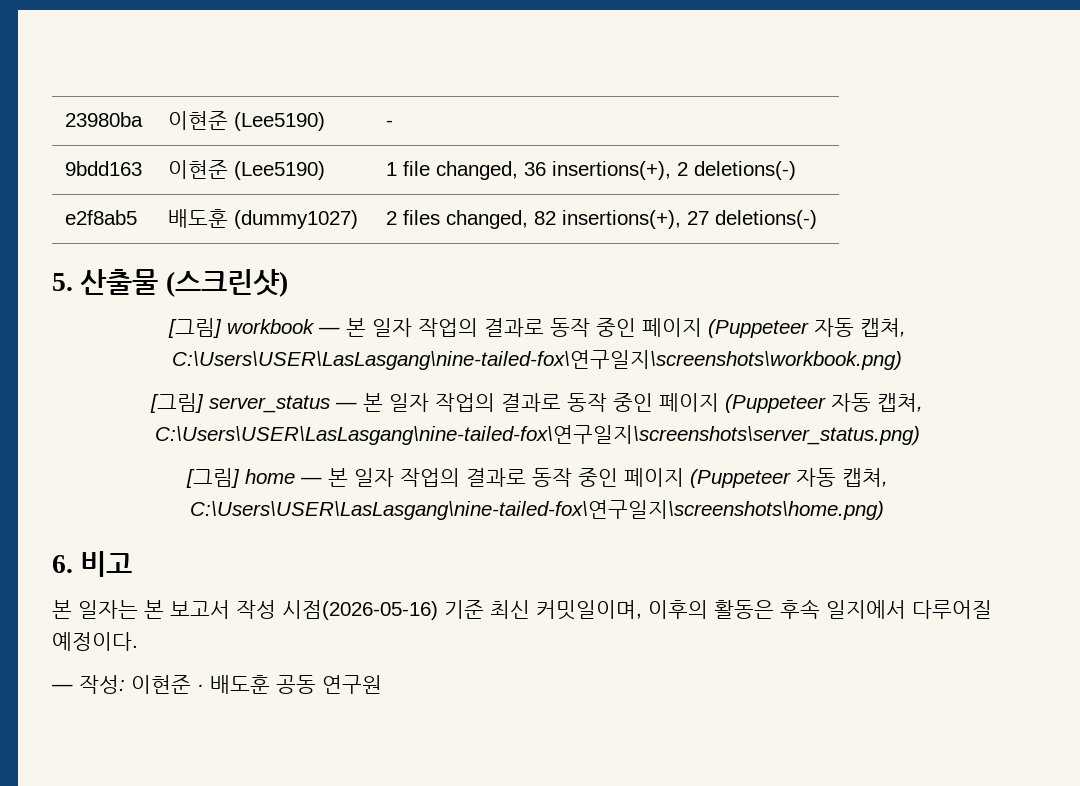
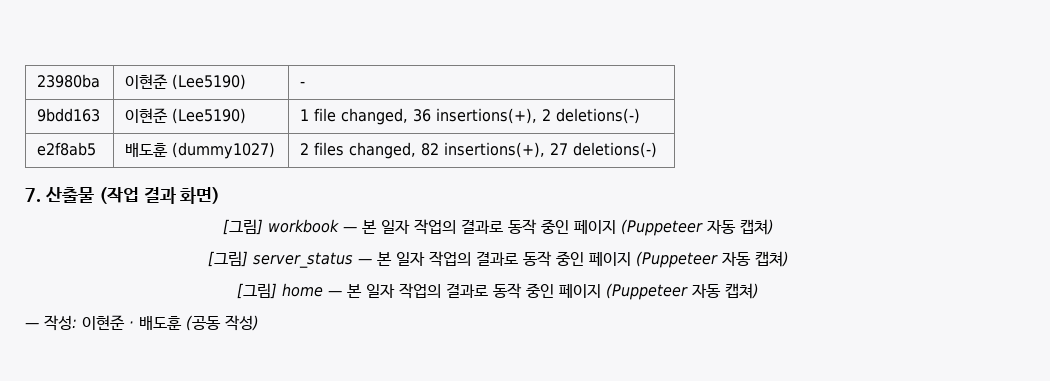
- 5. 산출물 (스크린샷)
+ 7. 산출물 (작업 결과 화면)
- [그림] workbook — 본 일자 작업의 결과로 동작 중인 페이지 (Puppeteer 자동 캡쳐, C:\Users\USER\LasLasgang\nine-tailed-fox\연구일지\screenshots\workbook.png)
+ [그림] workbook — 본 일자 작업의 결과로 동작 중인 페이지 (Puppeteer 자동 캡쳐)
- [그림] server_status — 본 일자 작업의 결과로 동작 중인 페이지 (Puppeteer 자동 캡쳐, C:\Users\USER\LasLasgang\nine-tailed-fox\연구일지\screenshots\server_status.png)
+ [그림] server_status — 본 일자 작업의 결과로 동작 중인 페이지 (Puppeteer 자동 캡쳐)
- [그림] home — 본 일자 작업의 결과로 동작 중인 페이지 (Puppeteer 자동 캡쳐, C:\Users\USER\LasLasgang\nine-tailed-fox\연구일지\screenshots\home.png)
- 6. 비고
- 본 일자는 본 보고서 작성 시점(2026-05-16) 기준 최신 커밋일이며, 이후의 활동은 후속 일지에서 다루어질 예정이다.
+ [그림] home — 본 일자 작업의 결과로 동작 중인 페이지 (Puppeteer 자동 캡쳐)
- — 작성: 이현준 · 배도훈 공동 연구원
+ — 작성: 이현준 · 배도훈 (공동 작성)

